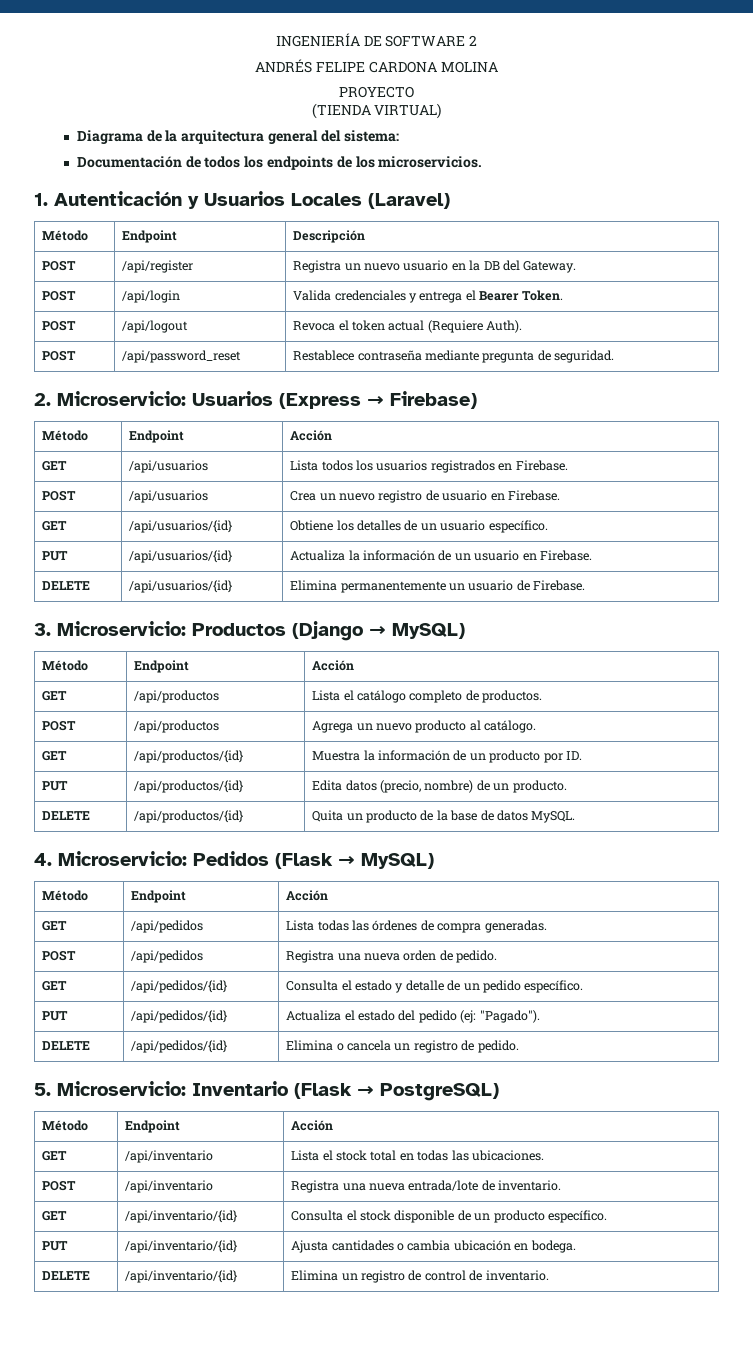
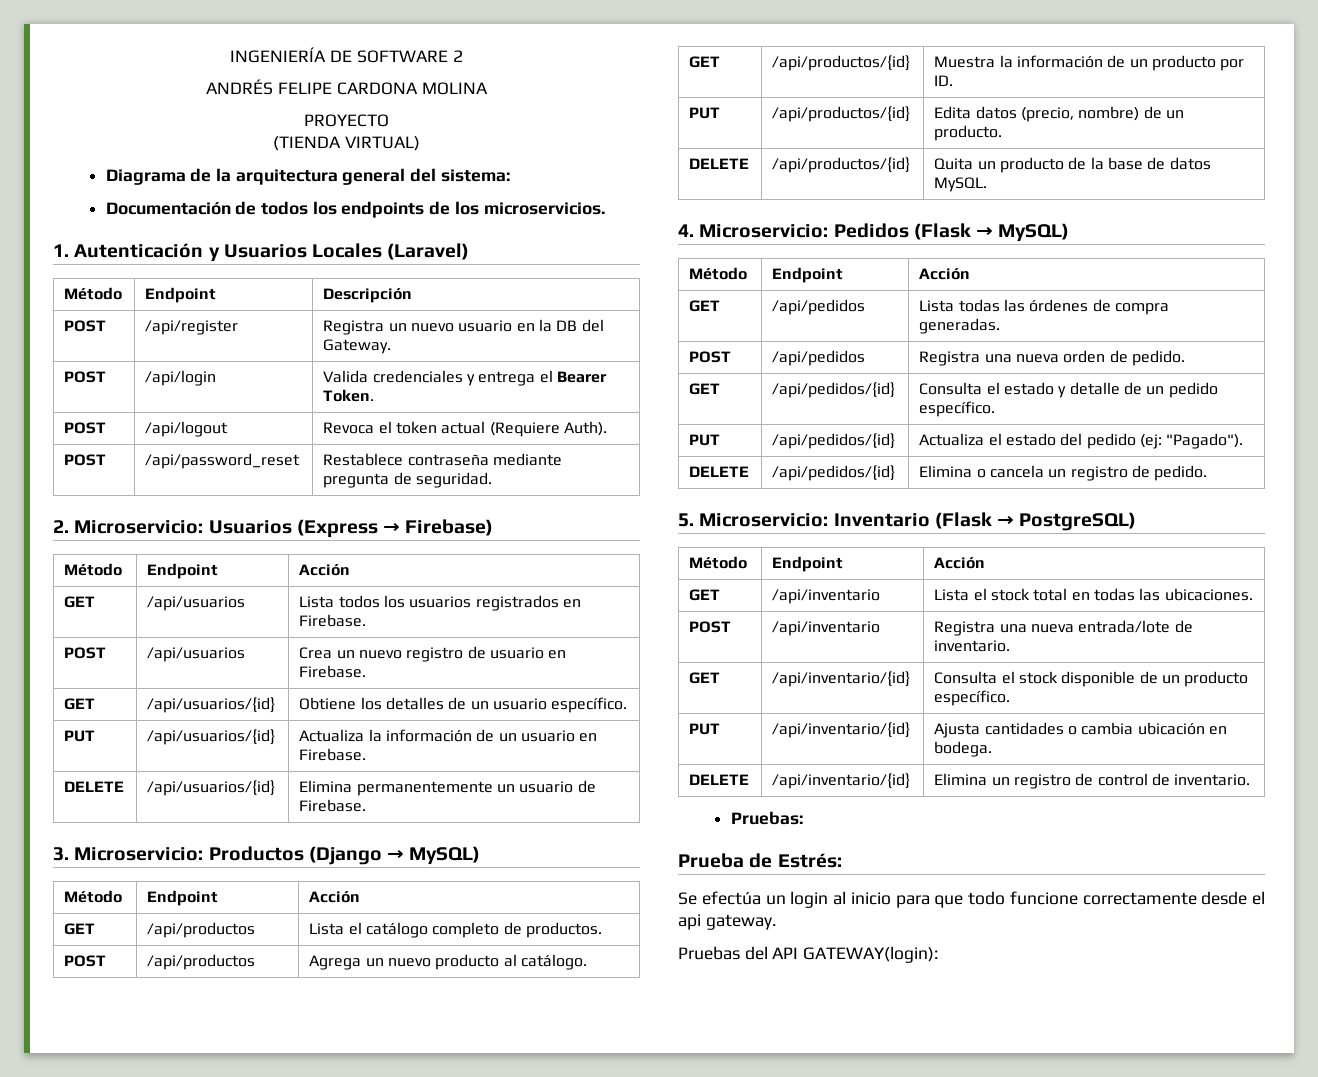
+ Pruebas:
+ Prueba de Estrés:
+ Se efectúa un login al inicio para que todo funcione correctamente desde el api gateway.
+ Pruebas del API GATEWAY(login):

